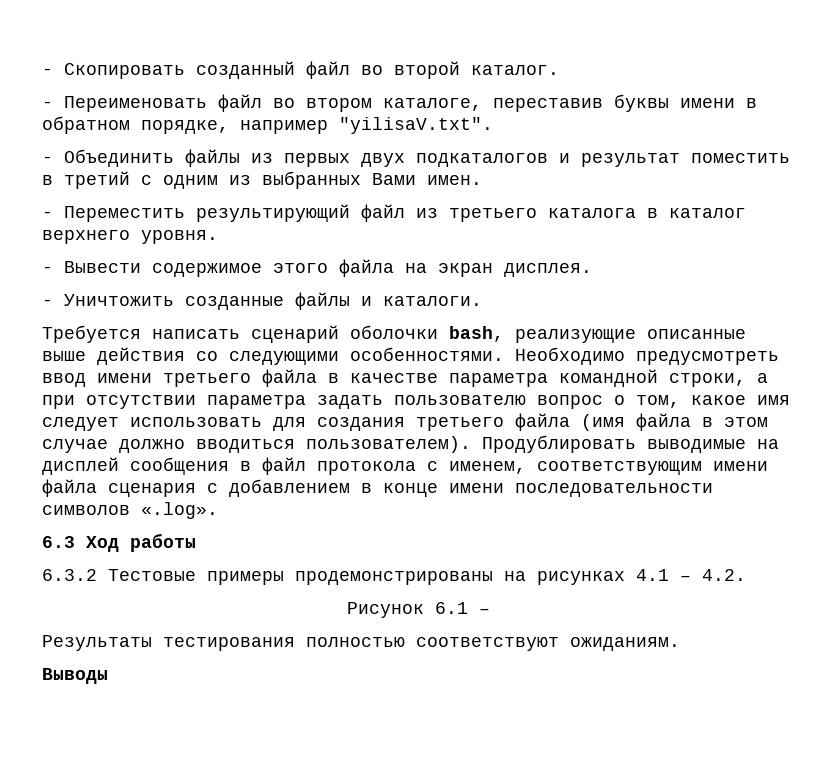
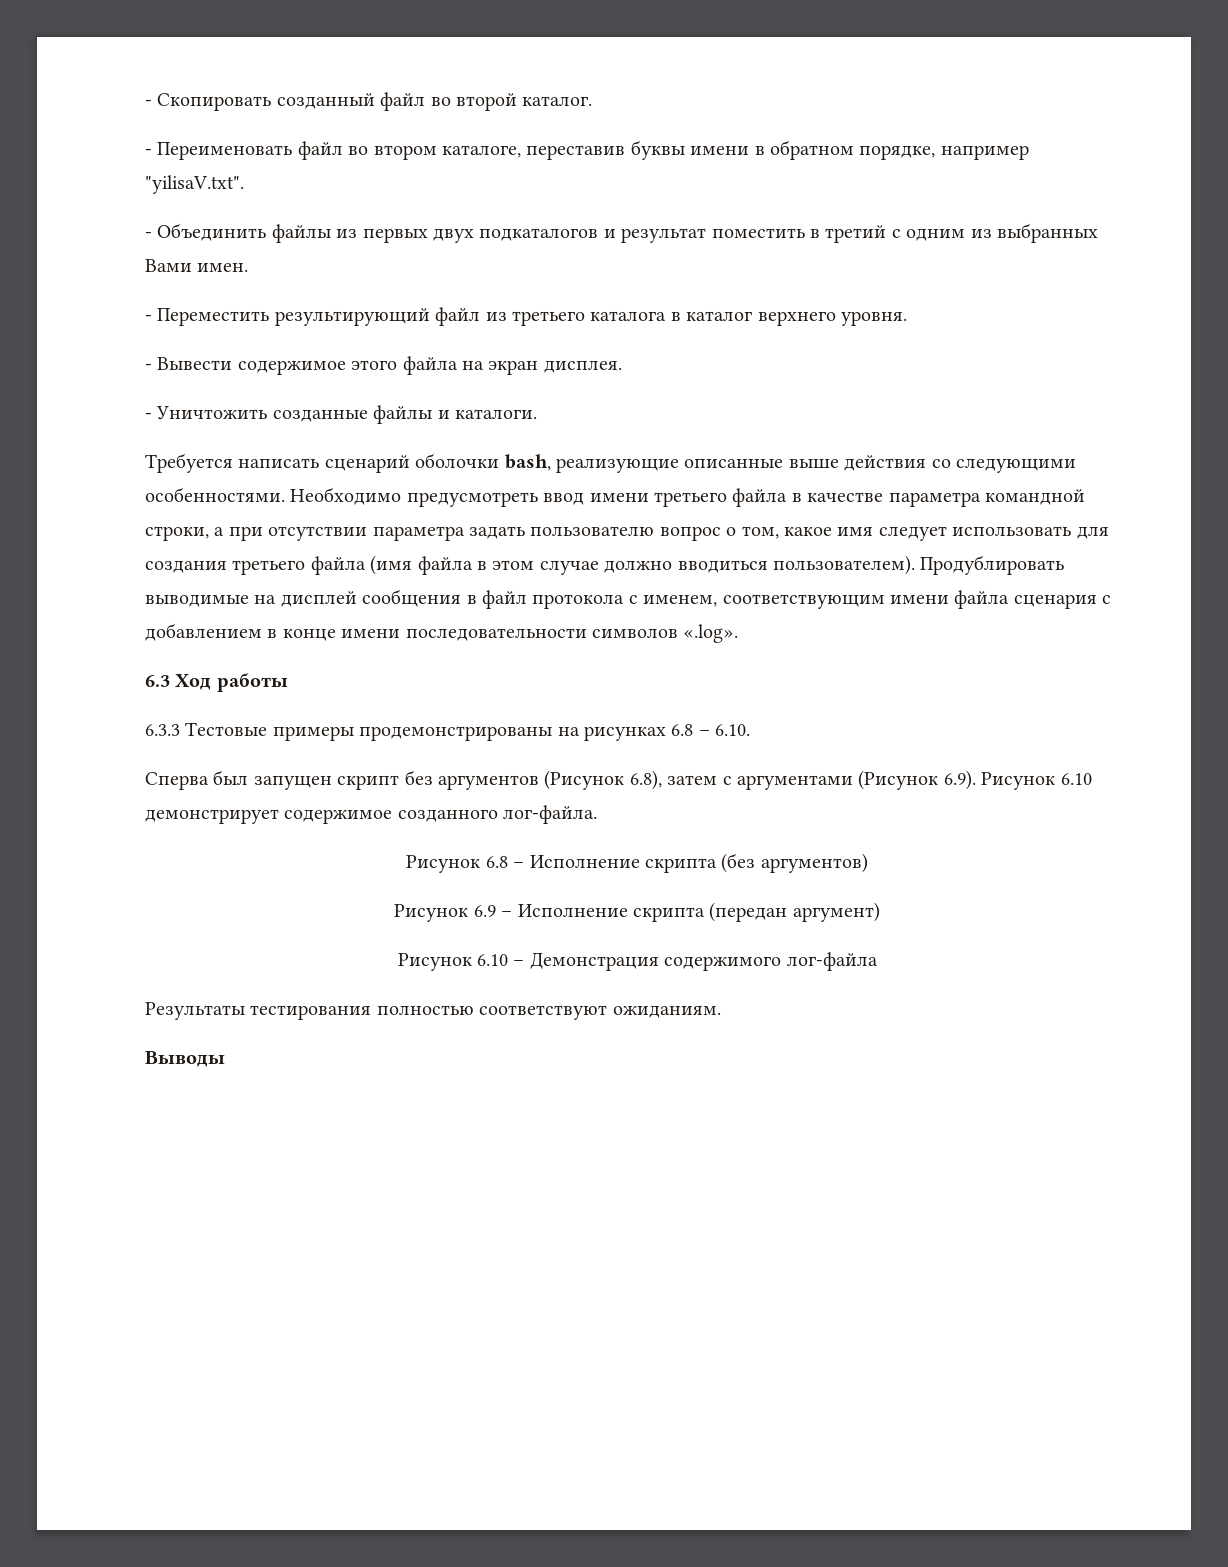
- 6.3.2 Тестовые примеры продемонстрированы на рисунках 4.1 – 4.2.
- Рисунок 6.1 –
+ 6.3.3 Тестовые примеры продемонстрированы на рисунках 6.8 – 6.10.
+ Сперва был запущен скрипт без аргументов (Рисунок 6.8), затем с аргументами (Рисунок 6.9). Рисунок 6.10 демонстрирует содержимое созданного лог-файла.
+ Рисунок 6.8 – Исполнение скрипта (без аргументов)
+ Рисунок 6.9 – Исполнение скрипта (передан аргумент)
+ Рисунок 6.10 – Демонстрация содержимого лог-файла

